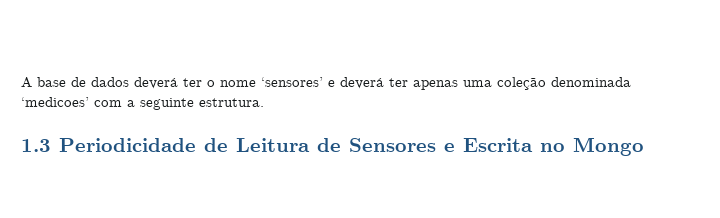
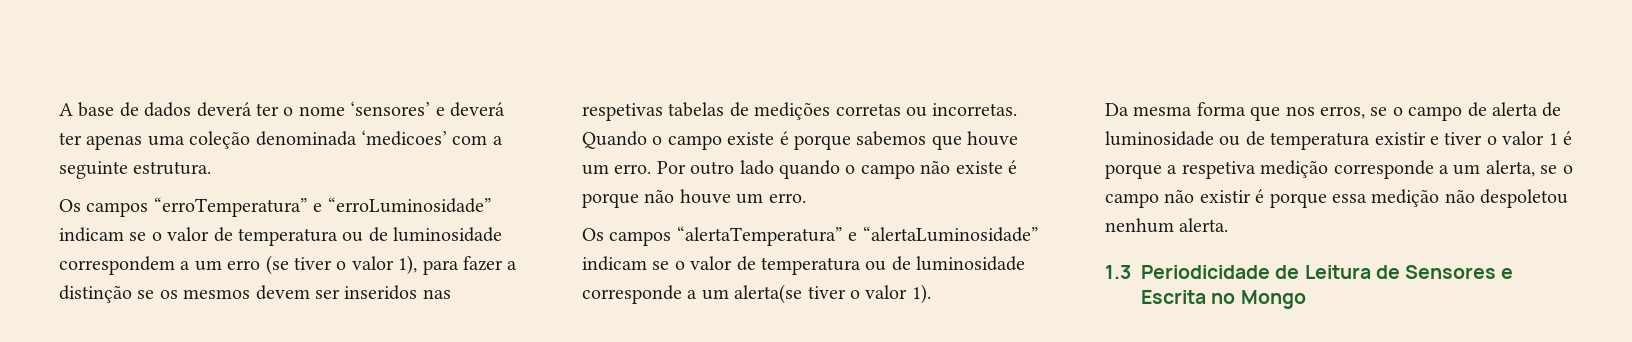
+ Os campos “erroTemperatura” e “erroLuminosidade” indicam se o valor de temperatura ou de luminosidade correspondem a um erro (se tiver o valor 1), para fazer a distinção se os mesmos devem ser inseridos nas respetivas tabelas de medições corretas ou incorretas. Quando o campo existe é porque sabemos que houve um erro. Por outro lado quando o campo não existe é porque não houve um erro.
+ Os campos “alertaTemperatura” e “alertaLuminosidade” indicam se o valor de temperatura ou de luminosidade corresponde a um alerta(se tiver o valor 1).
+ Da mesma forma que nos erros, se o campo de alerta de luminosidade ou de temperatura existir e tiver o valor 1 é porque a respetiva medição corresponde a um alerta, se o campo não existir é porque essa medição não despoletou nenhum alerta.

